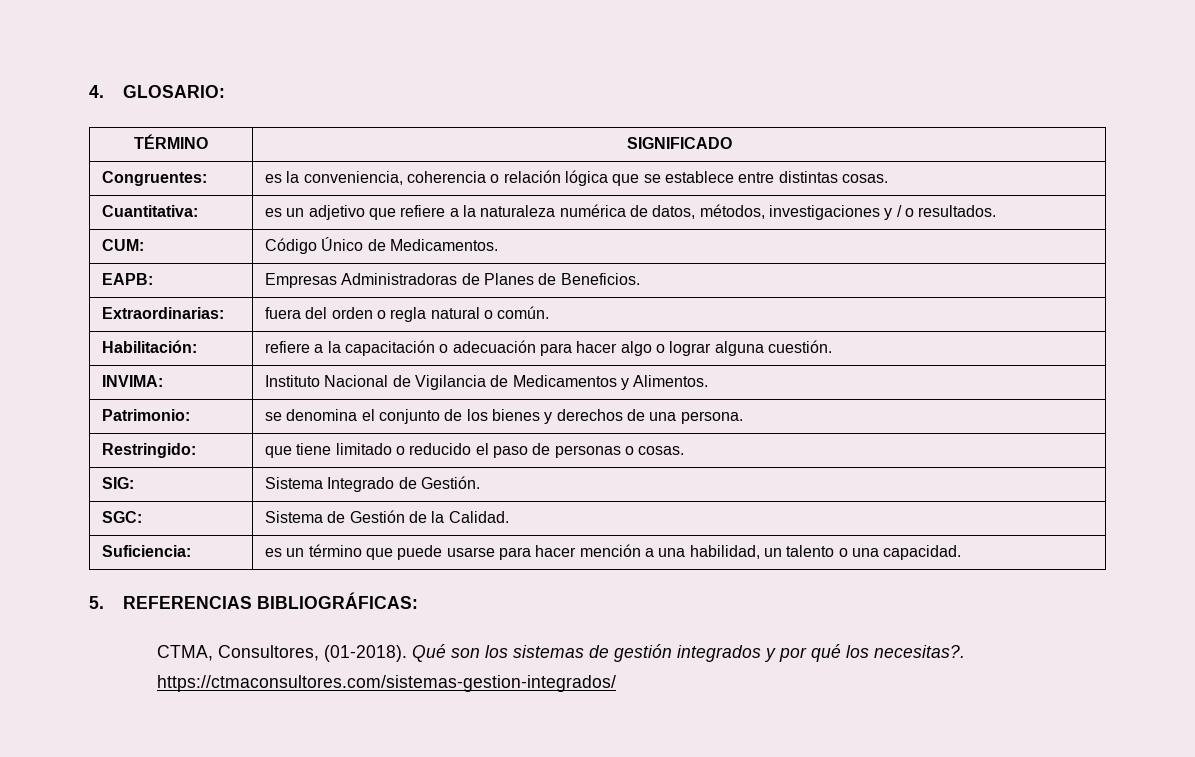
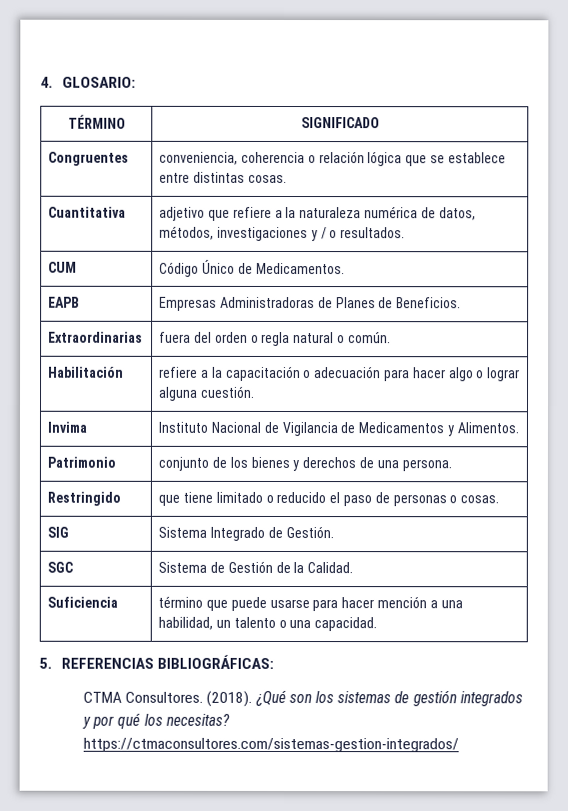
- Congruentes: | es la conveniencia, coherencia o relación lógica que se establece entre distintas cosas.
+ Congruentes | conveniencia, coherencia o relación lógica que se establece entre distintas cosas.
- Cuantitativa: | es un adjetivo que refiere a la naturaleza numérica de datos, métodos, investigaciones y / o resultados.
+ Cuantitativa | adjetivo que refiere a la naturaleza numérica de datos, métodos, investigaciones y / o resultados.
- CUM: | Código Único de Medicamentos.
+ CUM | Código Único de Medicamentos.
- EAPB: | Empresas Administradoras de Planes de Beneficios.
+ EAPB | Empresas Administradoras de Planes de Beneficios.
- Extraordinarias: | fuera del orden o regla natural o común.
+ Extraordinarias | fuera del orden o regla natural o común.
- Habilitación: | refiere a la capacitación o adecuación para hacer algo o lograr alguna cuestión.
+ Habilitación | refiere a la capacitación o adecuación para hacer algo o lograr alguna cuestión.
- INVIMA: | Instituto Nacional de Vigilancia de Medicamentos y Alimentos.
+ Invima | Instituto Nacional de Vigilancia de Medicamentos y Alimentos.
- Patrimonio: | se denomina el conjunto de los bienes y derechos de una persona.
+ Patrimonio | conjunto de los bienes y derechos de una persona.
- Restringido: | que tiene limitado o reducido el paso de personas o cosas.
+ Restringido | que tiene limitado o reducido el paso de personas o cosas.
- SIG: | Sistema Integrado de Gestión.
+ SIG | Sistema Integrado de Gestión.
- SGC: | Sistema de Gestión de la Calidad.
+ SGC | Sistema de Gestión de la Calidad.
- Suficiencia: | es un término que puede usarse para hacer mención a una habilidad, un talento o una capacidad.
+ Suficiencia | término que puede usarse para hacer mención a una habilidad, un talento o una capacidad.
- CTMA, Consultores, (01-2018). Qué son los sistemas de gestión integrados y por qué los necesitas?. https://ctmaconsultores.com/sistemas-gestion-integrados/
+ CTMA Consultores. (2018). ¿Qué son los sistemas de gestión integrados y por qué los necesitas? https://ctmaconsultores.com/sistemas-gestion-integrados/

